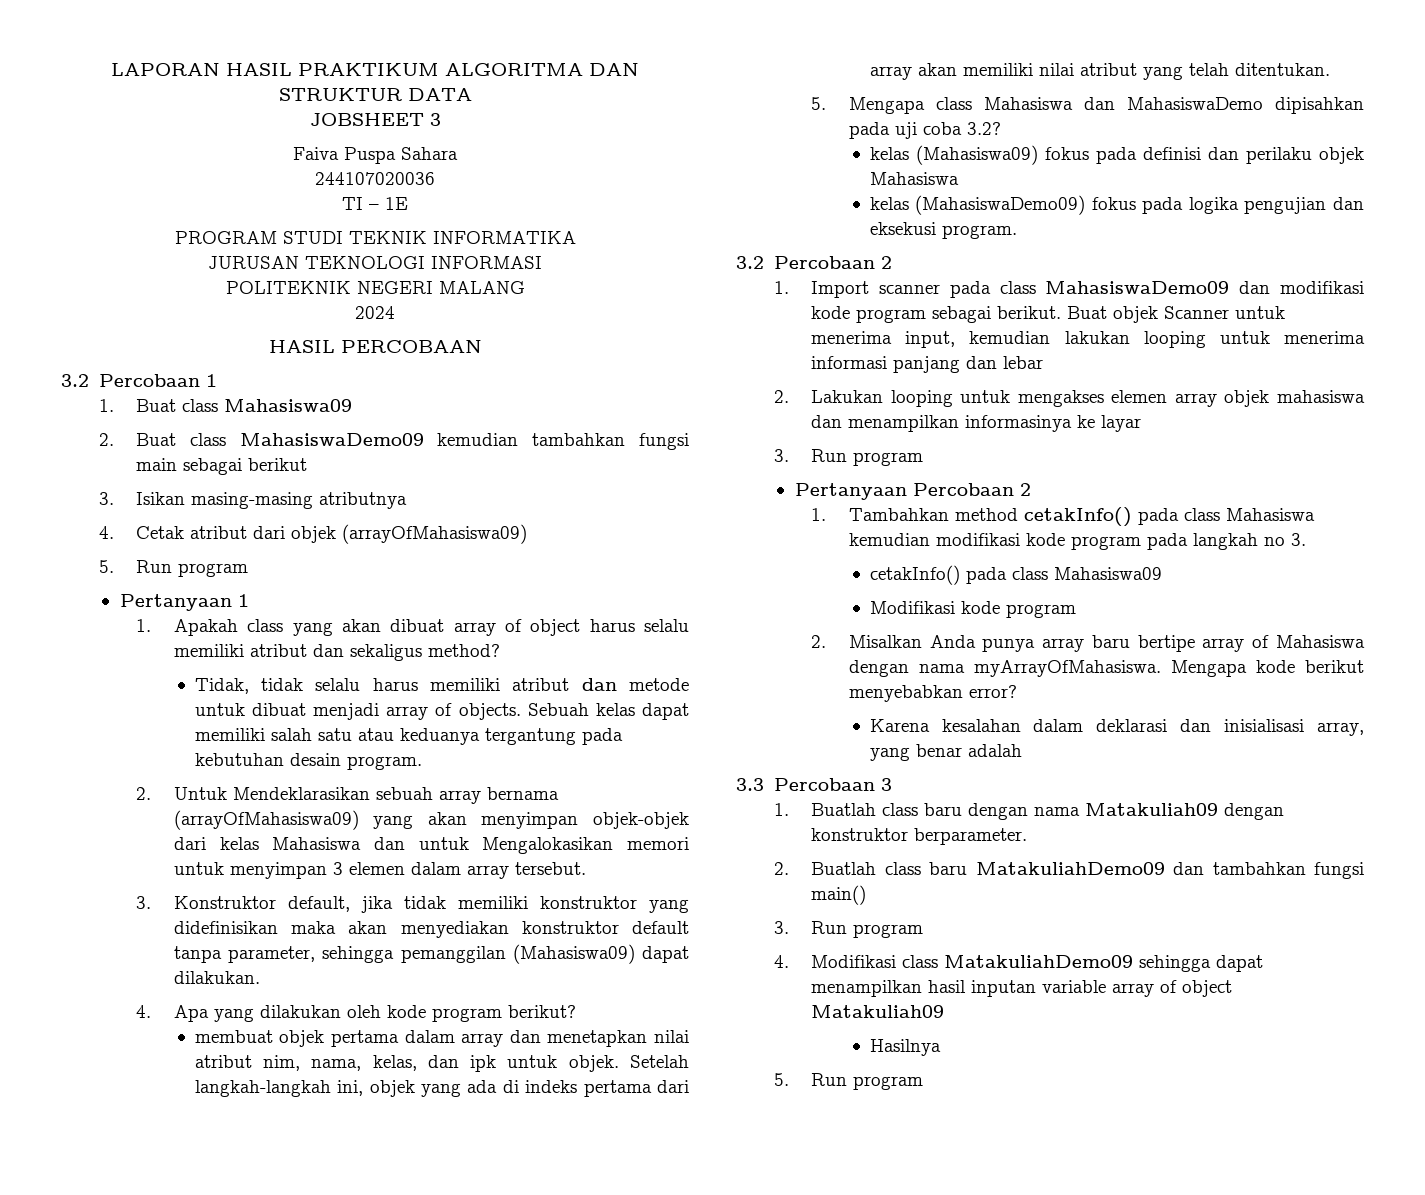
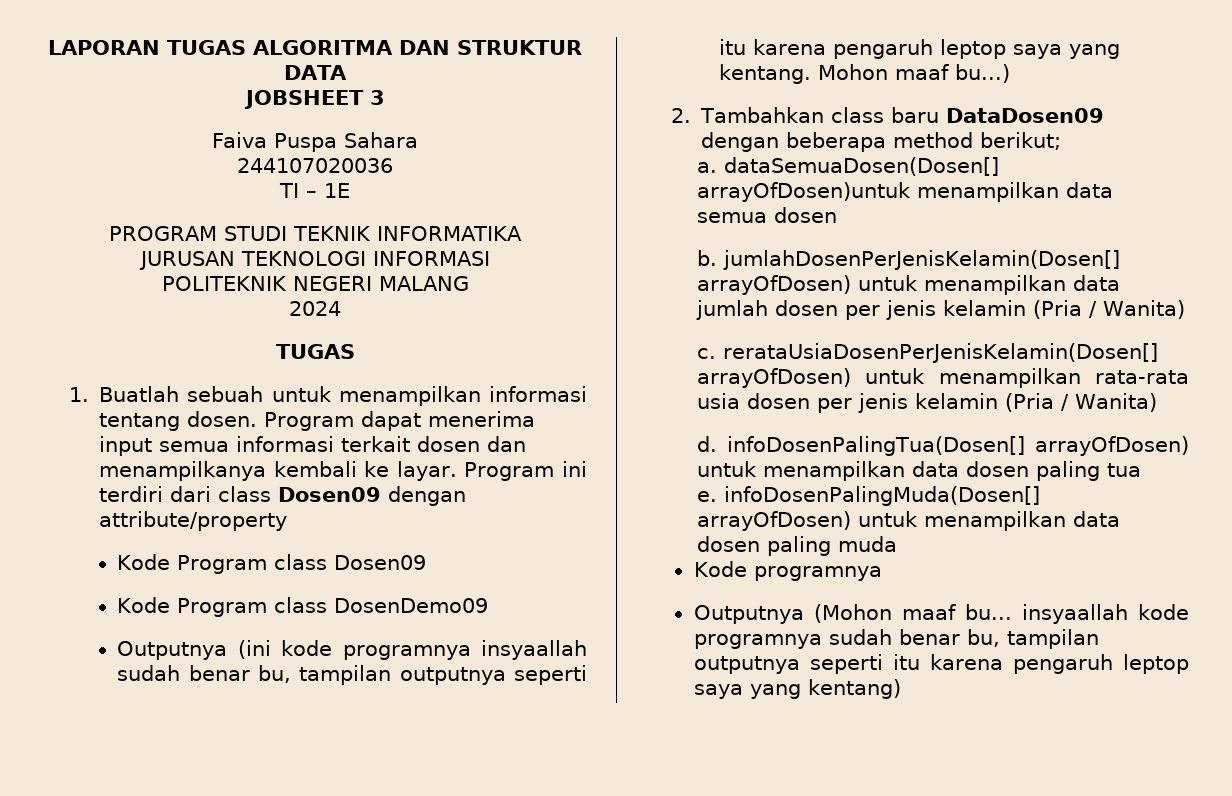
- LAPORAN HASIL PRAKTIKUM ALGORITMA DAN STRUKTUR DATA
+ LAPORAN TUGAS ALGORITMA DAN STRUKTUR DATA
  2024
- HASIL PERCOBAAN
- 3.2 Percobaan 1
- 1. Buat class Mahasiswa09
- 2. Buat class MahasiswaDemo09 kemudian tambahkan fungsi main sebagai berikut
- 3. Isikan masing-masing atributnya
- 4. Cetak atribut dari objek (arrayOfMahasiswa09)
- 5. Run program
- Pertanyaan 1
- 1. Apakah class yang akan dibuat array of object harus selalu memiliki atribut dan sekaligus method?
- Tidak, tidak selalu harus memiliki atribut dan metode untuk dibuat menjadi array of objects. Sebuah kelas dapat memiliki salah satu atau keduanya tergantung pada kebutuhan desain program.
- 2. Untuk Mendeklarasikan sebuah array bernama (arrayOfMahasiswa09) yang akan menyimpan objek-objek dari kelas Mahasiswa dan untuk Mengalokasikan memori untuk menyimpan 3 elemen dalam array tersebut.
- 3. Konstruktor default, jika tidak memiliki konstruktor yang didefinisikan maka akan menyediakan konstruktor default tanpa parameter, sehingga pemanggilan (Mahasiswa09) dapat dilakukan.
- 4. Apa yang dilakukan oleh kode program berikut?
- membuat objek pertama dalam array dan menetapkan nilai atribut nim, nama, kelas, dan ipk untuk objek. Setelah langkah-langkah ini, objek yang ada di indeks pertama dari array akan memiliki nilai atribut yang telah ditentukan.
- 5. Mengapa class Mahasiswa dan MahasiswaDemo dipisahkan pada uji coba 3.2?
- kelas (Mahasiswa09) fokus pada definisi dan perilaku objek Mahasiswa
- kelas (MahasiswaDemo09) fokus pada logika pengujian dan eksekusi program.
- 3.2 Percobaan 2
- 1. Import scanner pada class MahasiswaDemo09 dan modifikasi kode program sebagai berikut. Buat objek Scanner untuk menerima input, kemudian lakukan looping untuk menerima informasi panjang dan lebar
- 2. Lakukan looping untuk mengakses elemen array objek mahasiswa dan menampilkan informasinya ke layar
- 3. Run program
- Pertanyaan Percobaan 2
- 1. Tambahkan method cetakInfo() pada class Mahasiswa kemudian modifikasi kode program pada langkah no 3.
- cetakInfo() pada class Mahasiswa09
- Modifikasi kode program
- 2. Misalkan Anda punya array baru bertipe array of Mahasiswa dengan nama myArrayOfMahasiswa. Mengapa kode berikut menyebabkan error?
- Karena kesalahan dalam deklarasi dan inisialisasi array, yang benar adalah
- 3.3 Percobaan 3
- 1. Buatlah class baru dengan nama Matakuliah09 dengan konstruktor berparameter.
- 2. Buatlah class baru MatakuliahDemo09 dan tambahkan fungsi main()
- 3. Run program
- 4. Modifikasi class MatakuliahDemo09 sehingga dapat menampilkan hasil inputan variable array of object Matakuliah09
- Hasilnya
- 5. Run program
+ TUGAS
+ 1. Buatlah sebuah untuk menampilkan informasi tentang dosen. Program dapat menerima input semua informasi terkait dosen dan menampilkanya kembali ke layar. Program ini terdiri dari class Dosen09 dengan attribute/property
+ Kode Program class Dosen09
+ Kode Program class DosenDemo09
+ Outputnya (ini kode programnya insyaallah sudah benar bu, tampilan outputnya seperti itu karena pengaruh leptop saya yang kentang. Mohon maaf bu...)
+ 2. Tambahkan class baru DataDosen09 dengan beberapa method berikut;
+ a. dataSemuaDosen(Dosen[] arrayOfDosen)untuk menampilkan data semua dosen
+ b. jumlahDosenPerJenisKelamin(Dosen[] arrayOfDosen) untuk menampilkan data jumlah dosen per jenis kelamin (Pria / Wanita)
+ c. rerataUsiaDosenPerJenisKelamin(Dosen[] arrayOfDosen) untuk menampilkan rata-rata usia dosen per jenis kelamin (Pria / Wanita)
+ d. infoDosenPalingTua(Dosen[] arrayOfDosen) untuk menampilkan data dosen paling tua
+ e. infoDosenPalingMuda(Dosen[] arrayOfDosen) untuk menampilkan data dosen paling muda
+ Kode programnya
+ Outputnya (Mohon maaf bu... insyaallah kode programnya sudah benar bu, tampilan outputnya seperti itu karena pengaruh leptop saya yang kentang)

